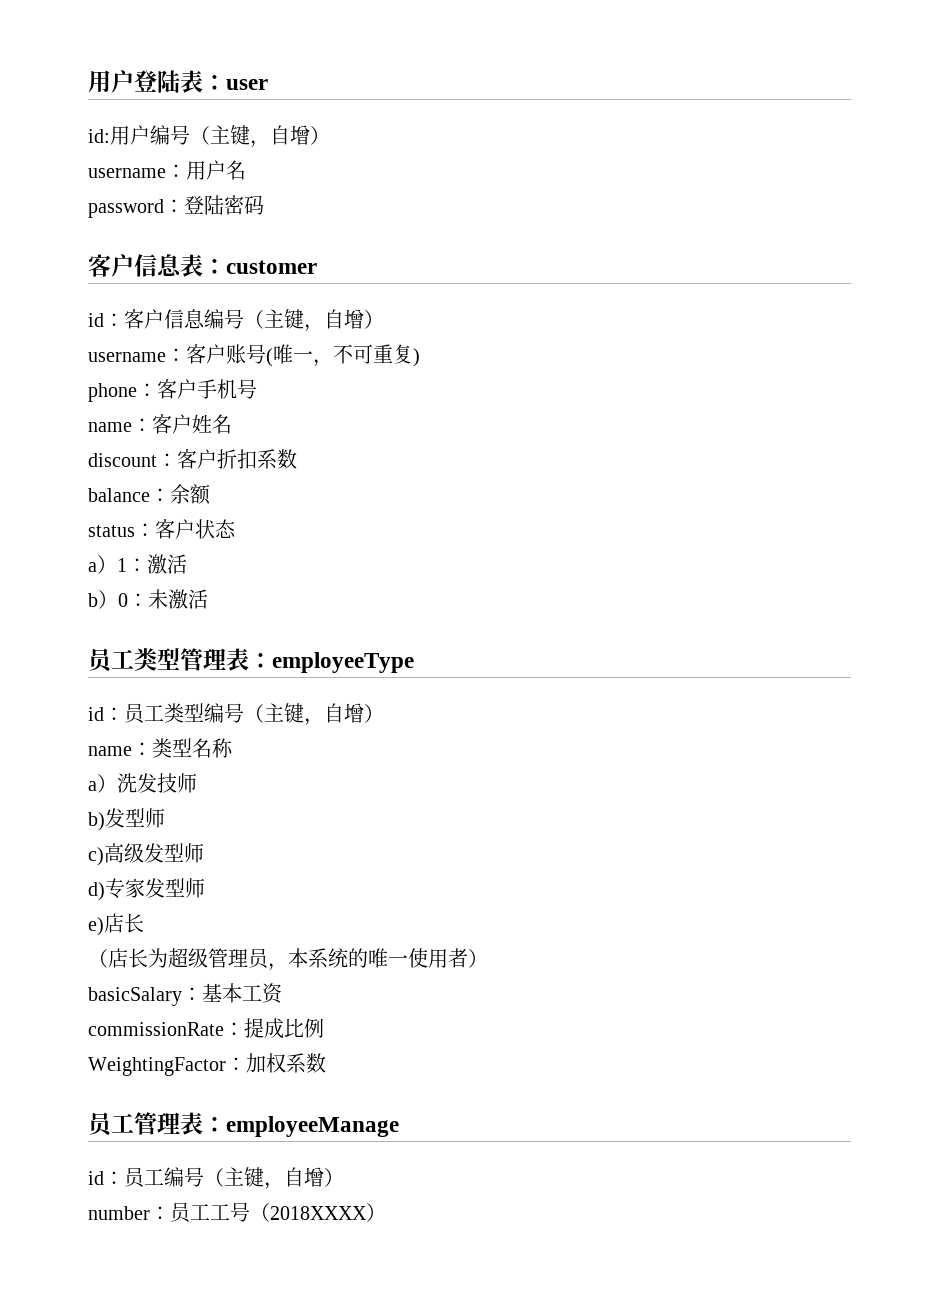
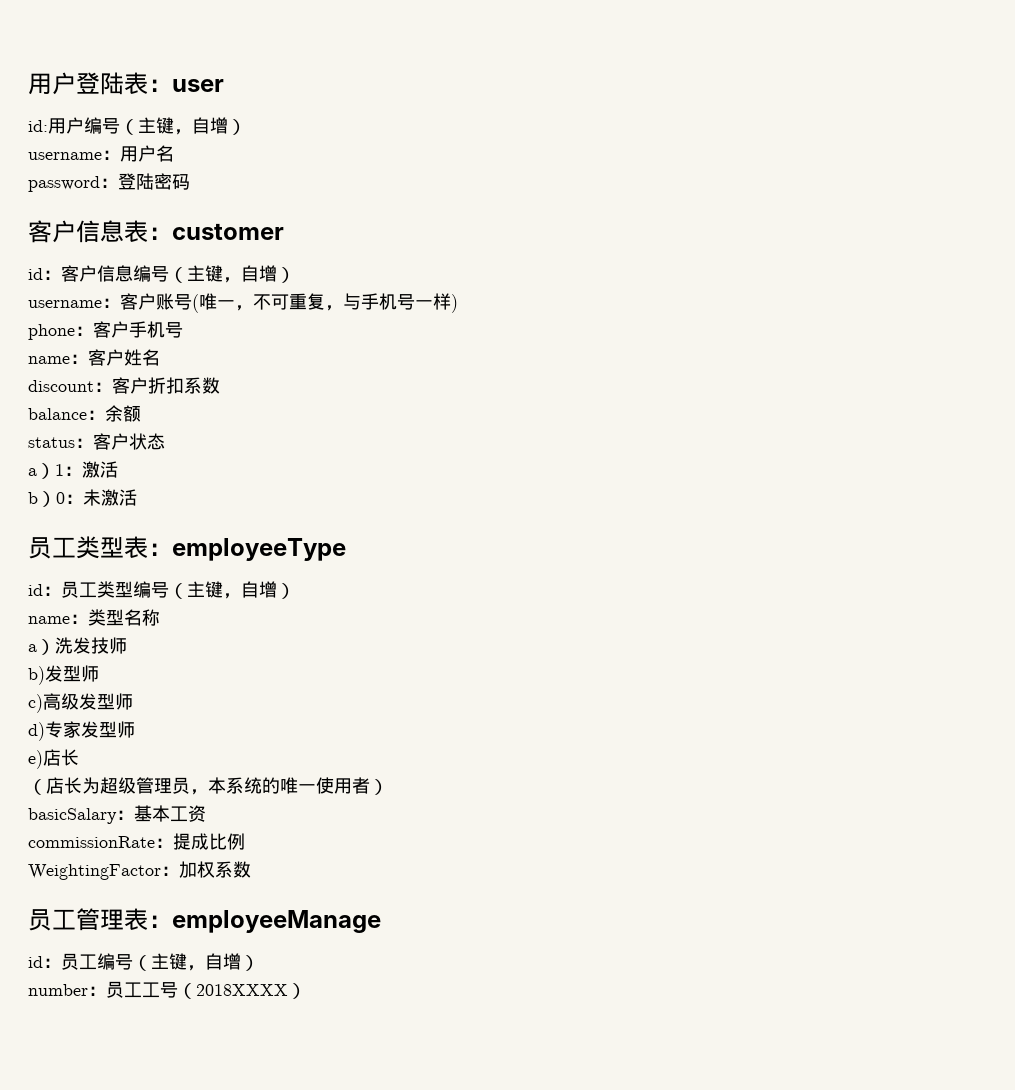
- username：客户账号(唯一，不可重复)
+ username：客户账号(唯一，不可重复，与手机号一样)
- 员工类型管理表：employeeType
+ 员工类型表：employeeType

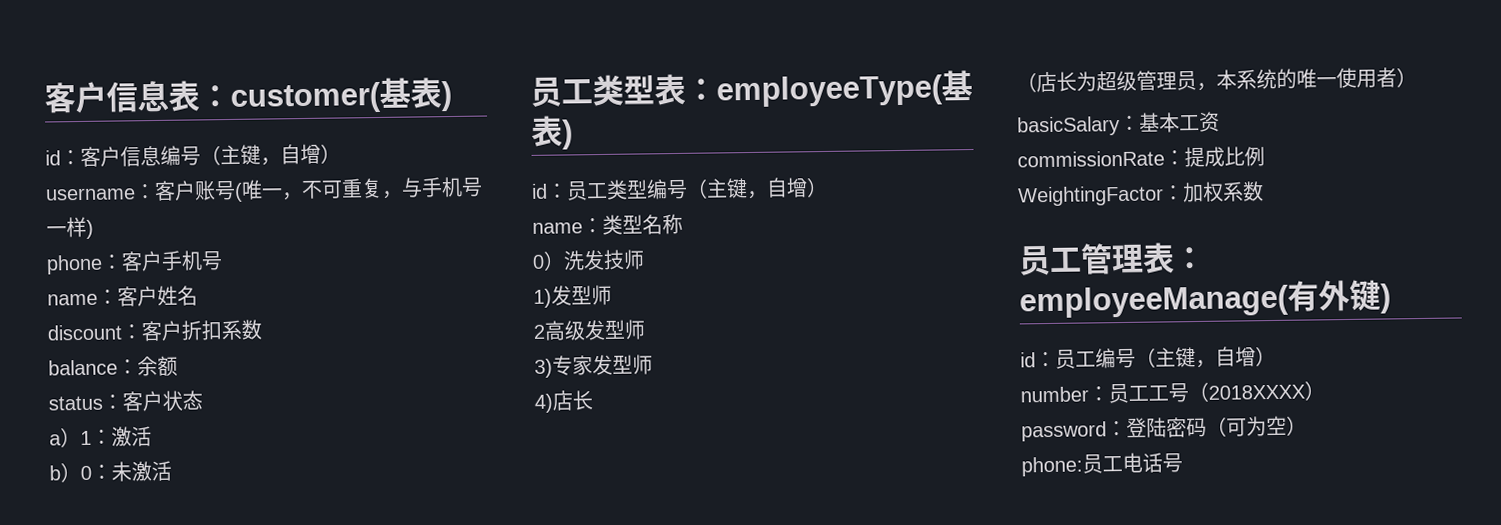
- 用户登陆表：user
- id:用户编号（主键，自增）
- username：用户名
- password：登陆密码
- 客户信息表：customer
+ 客户信息表：customer(基表)
- 员工类型表：employeeType
+ 员工类型表：employeeType(基表)
- a）洗发技师
+ 0）洗发技师
- b)发型师
- c)高级发型师
+ 1)发型师
+ 2高级发型师
- d)专家发型师
+ 3)专家发型师
- e)店长
+ 4)店长
- 员工管理表：employeeManage
+ 员工管理表：employeeManage(有外键)
+ password：登陆密码（可为空）
+ phone:员工电话号

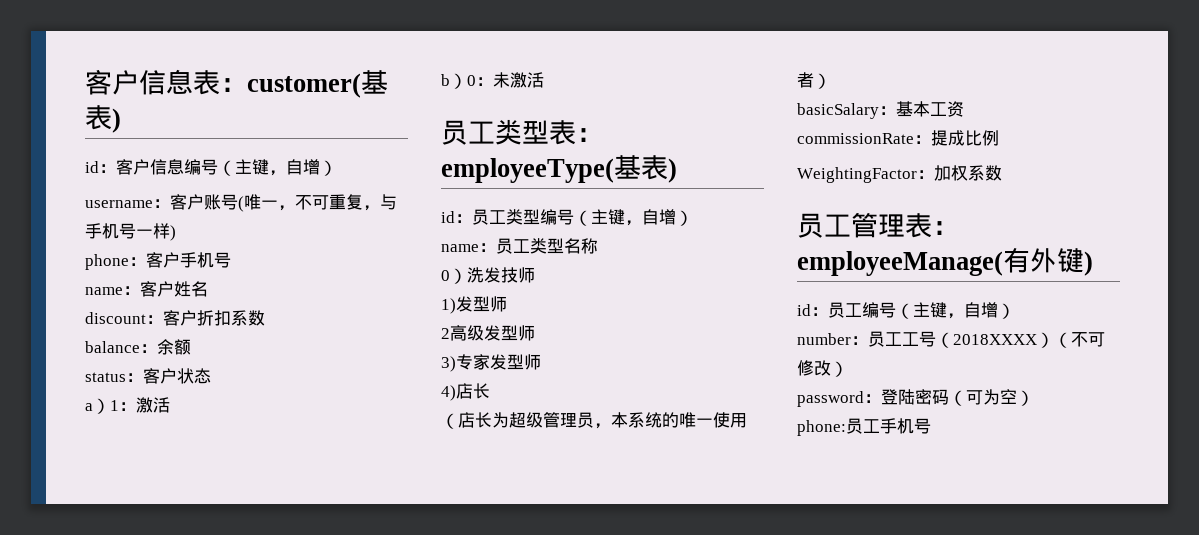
- name：类型名称
+ name：员工类型名称
- number：员工工号（2018XXXX）
+ number：员工工号（2018XXXX）（不可修改）
- phone:员工电话号
+ phone:员工手机号

